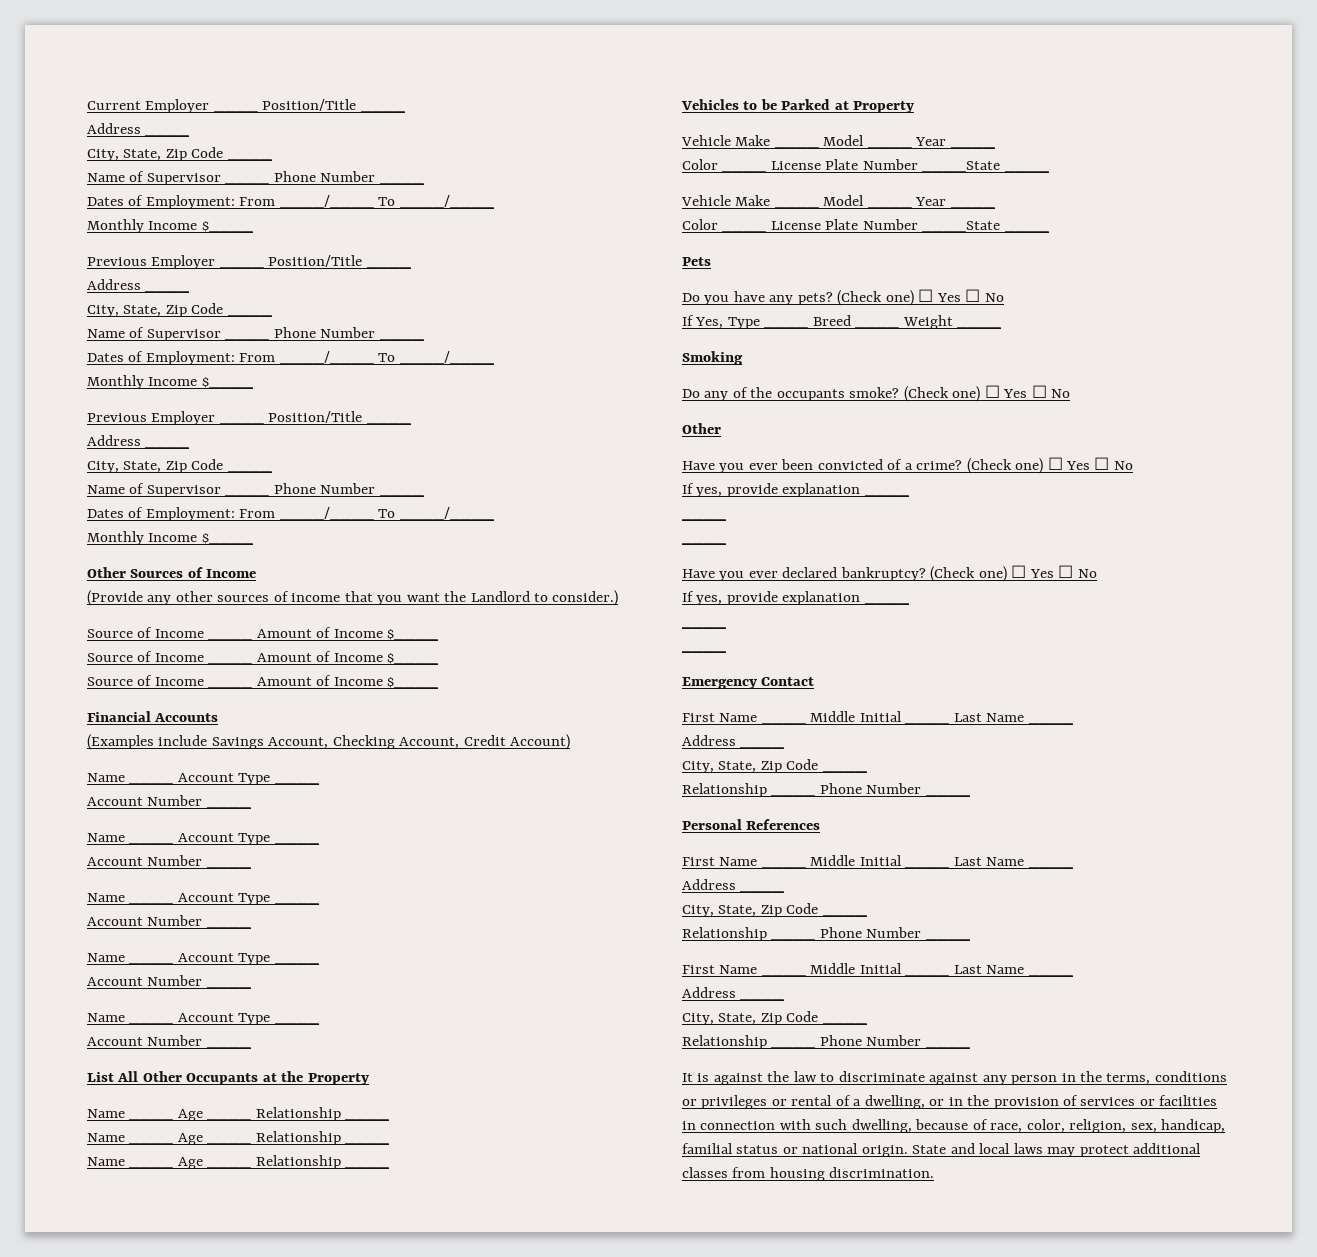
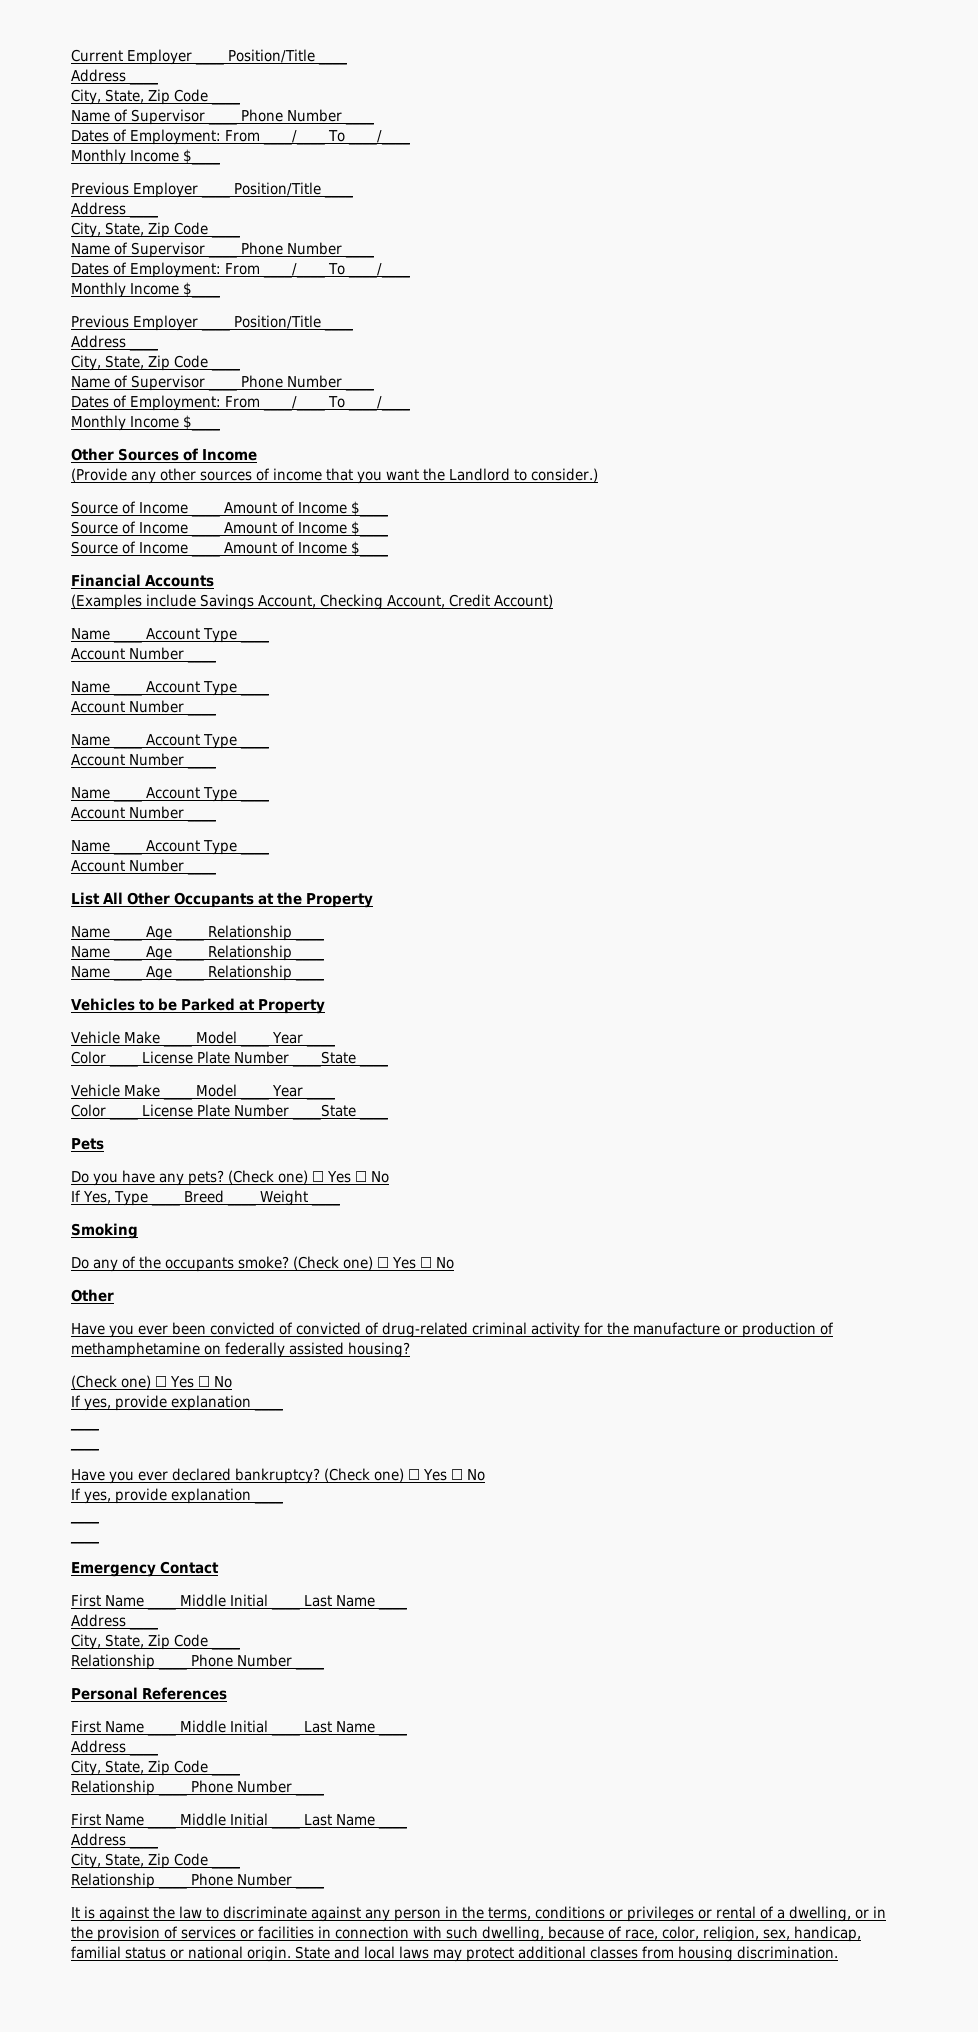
- Have you ever been convicted of a crime? (Check one) ☐ Yes ☐ No
+ Have you ever been convicted of convicted of drug-related criminal activity for the manufacture or production of methamphetamine on federally assisted housing?
+ (Check one) ☐ Yes ☐ No

